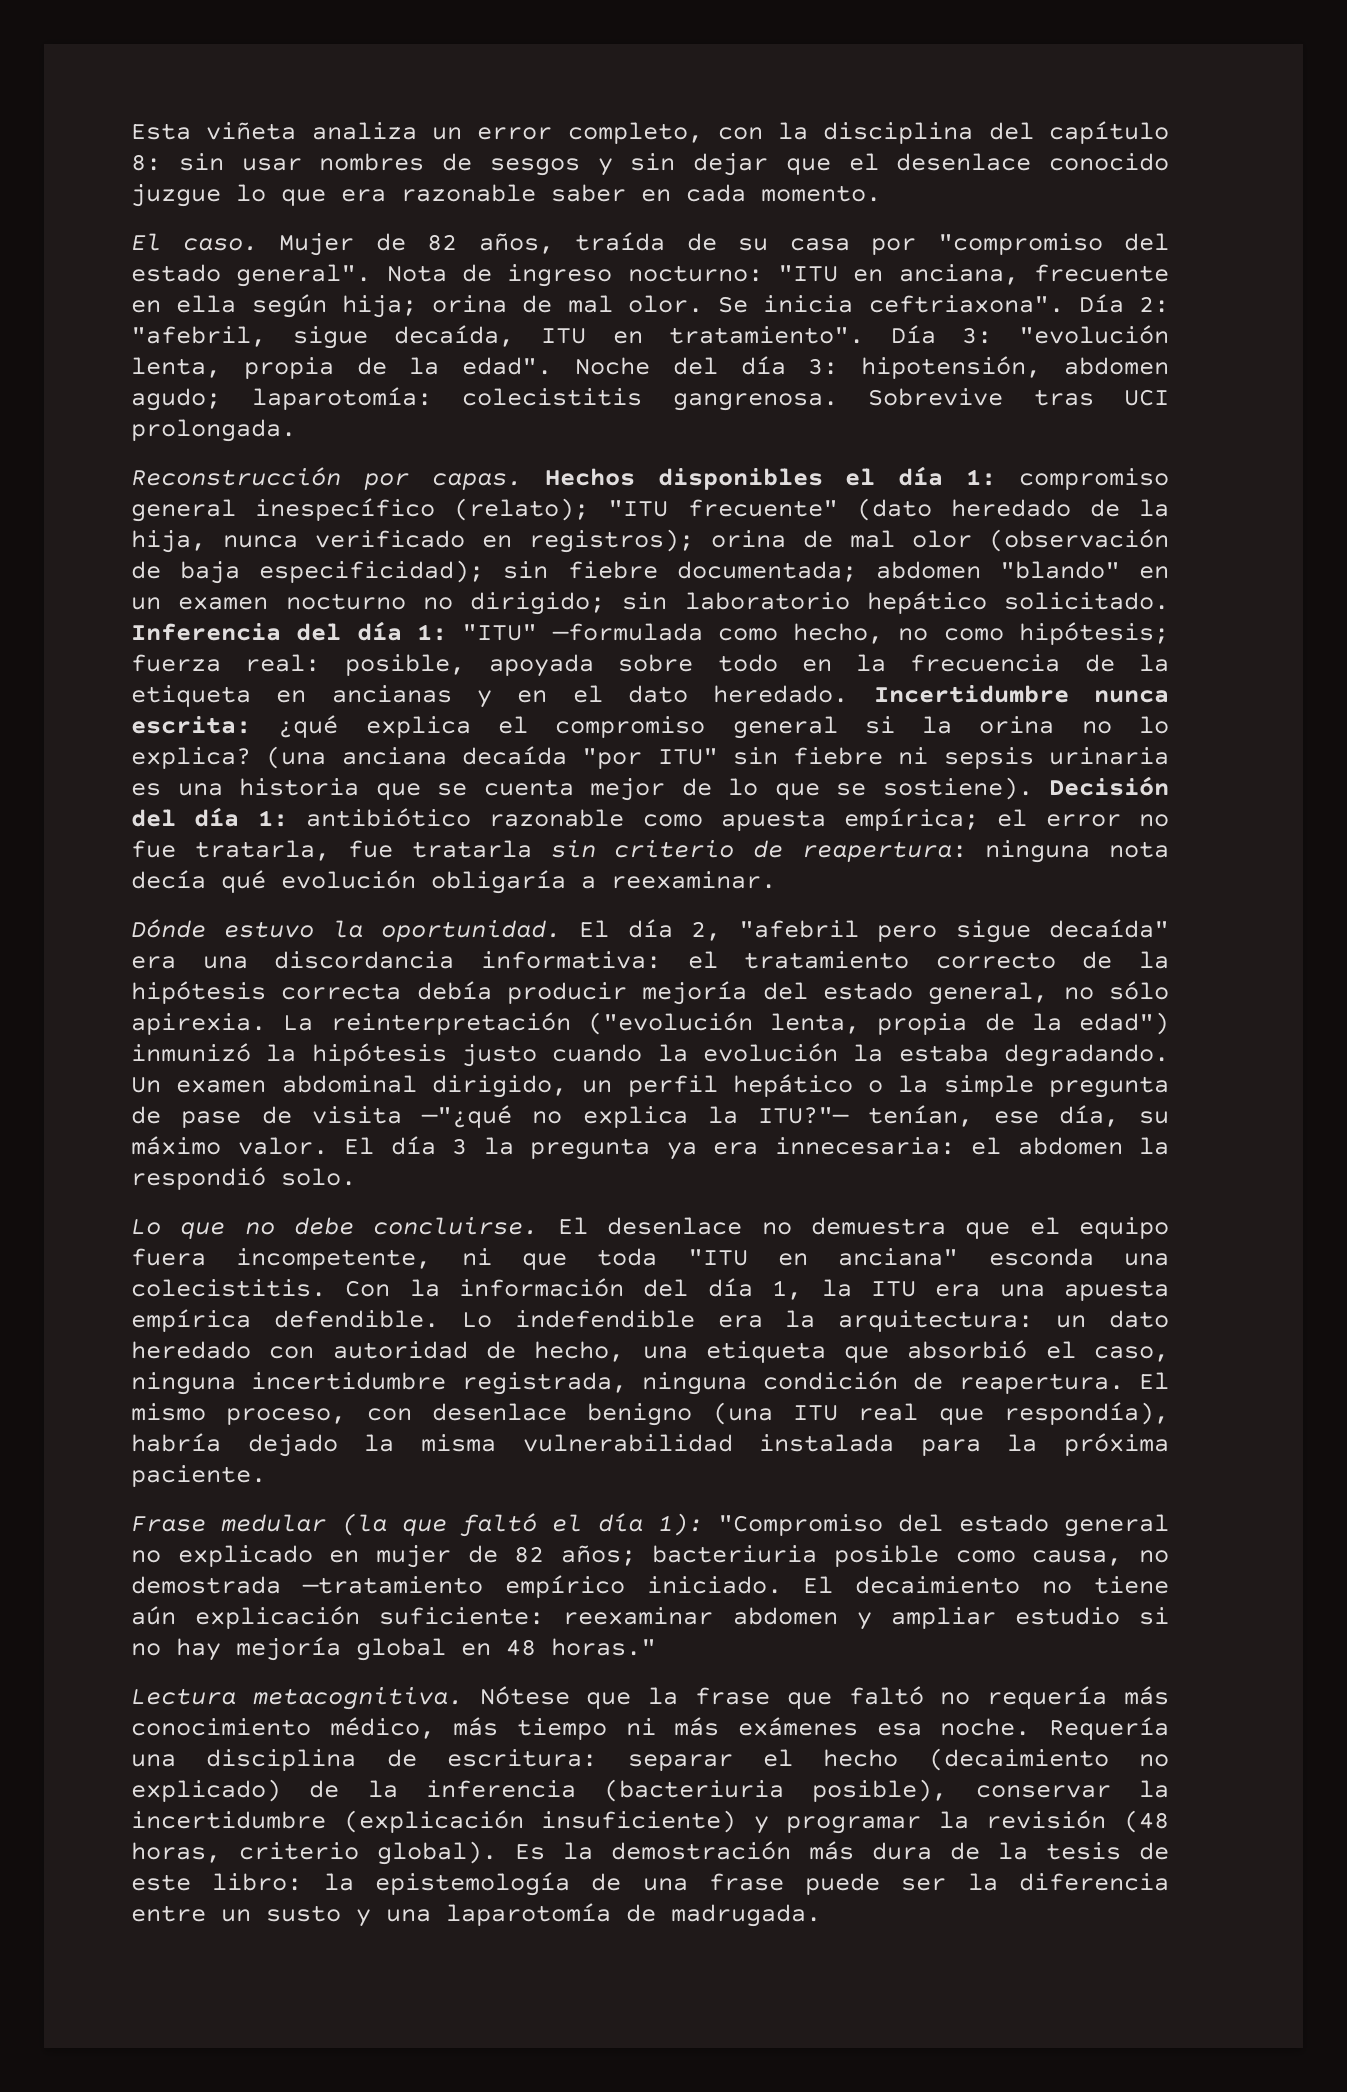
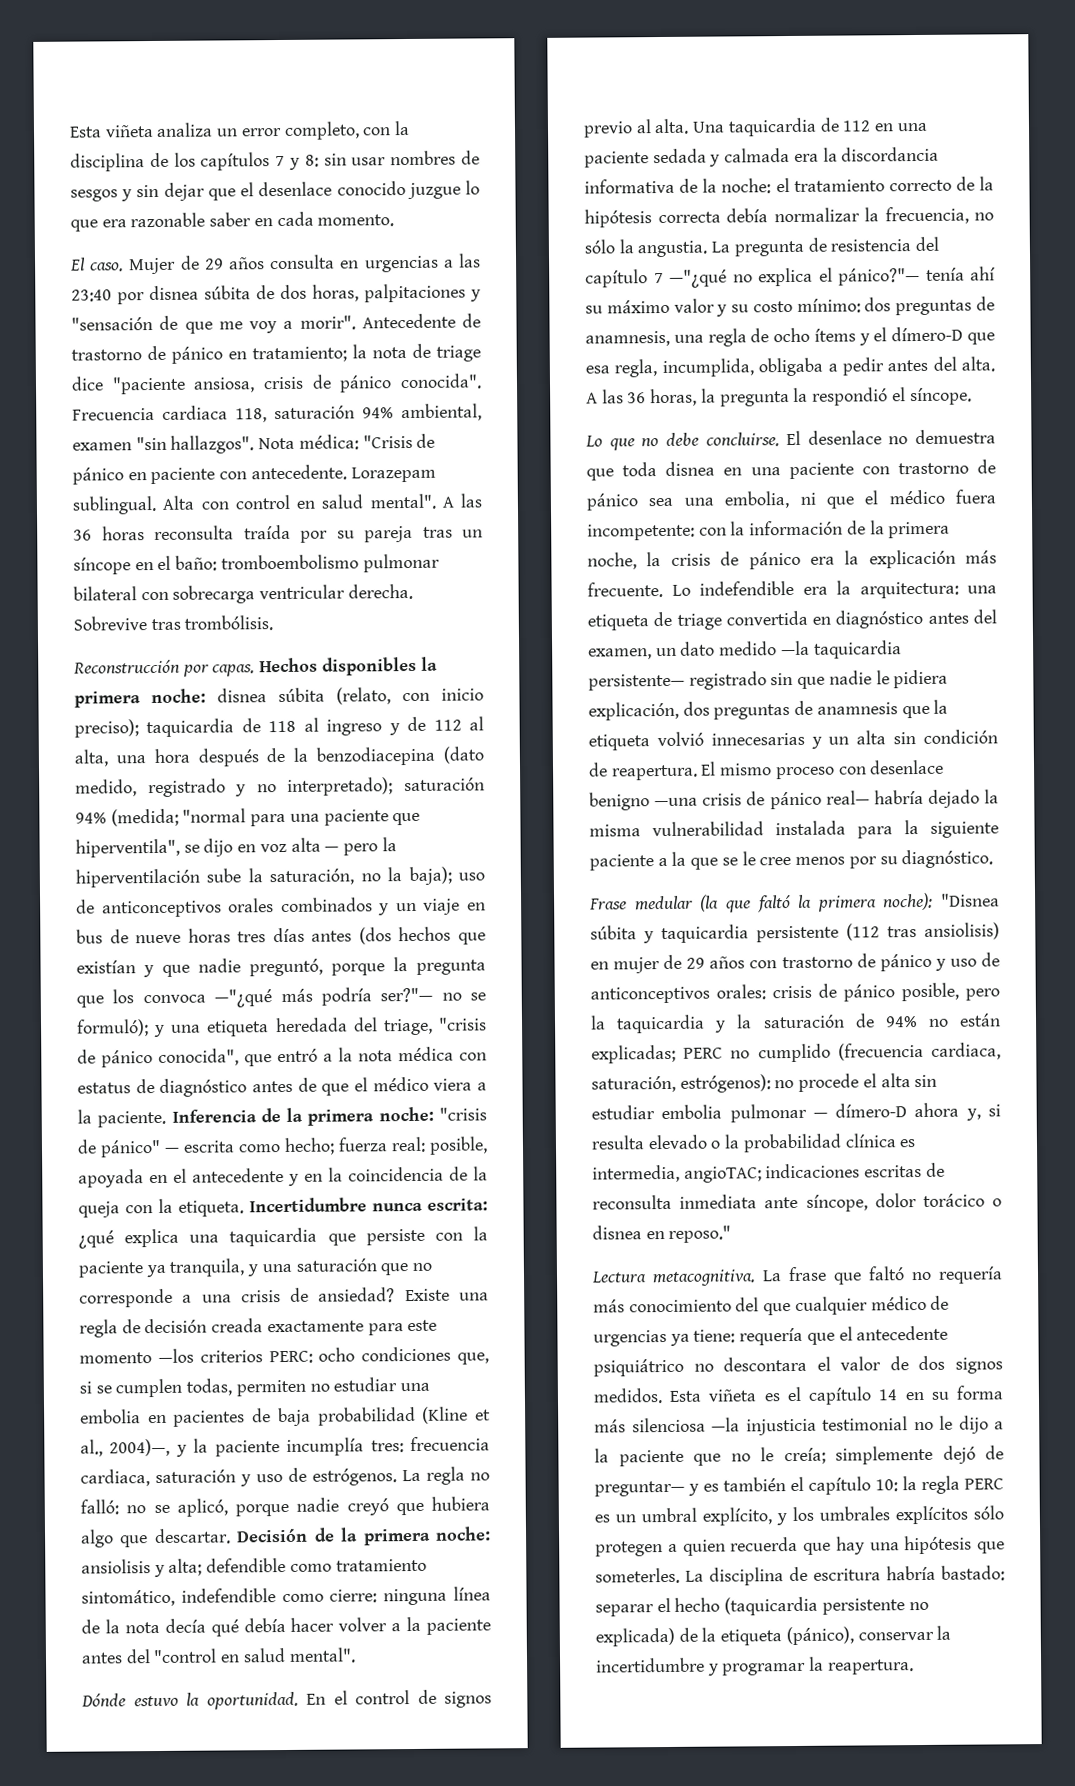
- Esta viñeta analiza un error completo, con la disciplina del capítulo 8: sin usar nombres de sesgos y sin dejar que el desenlace conocido juzgue lo que era razonable saber en cada momento.
+ Esta viñeta analiza un error completo, con la disciplina de los capítulos 7 y 8: sin usar nombres de sesgos y sin dejar que el desenlace conocido juzgue lo que era razonable saber en cada momento.
- Mujer de 82 años, traída de su casa por "compromiso del estado general". Nota de ingreso nocturno: "ITU en anciana, frecuente en ella según hija; orina de mal olor. Se inicia ceftriaxona". Día 2: "afebril, sigue decaída, ITU en tratamiento". Día 3: "evolución lenta, propia de la edad". Noche del día 3: hipotensión, abdomen agudo; laparotomía: colecistitis gangrenosa. Sobrevive tras UCI prolongada.
+ Mujer de 29 años consulta en urgencias a las 23:40 por disnea súbita de dos horas, palpitaciones y "sensación de que me voy a morir". Antecedente de trastorno de pánico en tratamiento; la nota de triage dice "paciente ansiosa, crisis de pánico conocida". Frecuencia cardiaca 118, saturación 94% ambiental, examen "sin hallazgos". Nota médica: "Crisis de pánico en paciente con antecedente. Lorazepam sublingual. Alta con control en salud mental". A las 36 horas reconsulta traída por su pareja tras un síncope en el baño: tromboembolismo pulmonar bilateral con sobrecarga ventricular derecha. Sobrevive tras trombólisis.
- Hechos disponibles el día 1: compromiso general inespecífico (relato); "ITU frecuente" (dato heredado de la hija, nunca verificado en registros); orina de mal olor (observación de baja especificidad); sin fiebre documentada; abdomen "blando" en un examen nocturno no dirigido; sin laboratorio hepático solicitado. Inferencia del día 1: "ITU" —formulada como hecho, no como hipótesis; fuerza real: posible, apoyada sobre todo en la frecuencia de la etiqueta en ancianas y en el dato heredado.
+ Hechos disponibles la primera noche: disnea súbita (relato, con inicio preciso); taquicardia de 118 al ingreso y de 112 al alta, una hora después de la benzodiacepina (dato medido, registrado y no interpretado); saturación 94% (medida; "normal para una paciente que hiperventila", se dijo en voz alta — pero la hiperventilación sube la saturación, no la baja); uso de anticonceptivos orales combinados y un viaje en bus de nueve horas tres días antes (dos hechos que existían y que nadie preguntó, porque la pregunta que los convoca —"¿qué más podría ser?"— no se formuló); y una etiqueta heredada del triage, "crisis de pánico conocida", que entró a la nota médica con estatus de diagnóstico antes de que el médico viera a la paciente. Inferencia de la primera noche: "crisis de pánico" — escrita como hecho; fuerza real: posible, apoyada en el antecedente y en la coincidencia de la queja con la etiqueta.
- Incertidumbre nunca escrita: ¿qué explica el compromiso general si la orina no lo explica? (una anciana decaída "por ITU" sin fiebre ni sepsis urinaria es una historia que se cuenta mejor de lo que se sostiene). Decisión del día 1: antibiótico razonable como apuesta empírica; el error no fue tratarla, fue tratarla sin criterio de reapertura: ninguna nota decía qué evolución obligaría a reexaminar.
- Dónde estuvo la oportunidad. El día 2, "afebril pero sigue decaída" era una discordancia informativa: el tratamiento correcto de la hipótesis correcta debía producir mejoría del estado general, no sólo apirexia. La reinterpretación ("evolución lenta, propia de la edad") inmunizó la hipótesis justo cuando la evolución la estaba degradando. Un examen abdominal dirigido, un perfil hepático o la simple pregunta de pase de visita —"¿qué no explica la ITU?"— tenían, ese día, su máximo valor. El día 3 la pregunta ya era innecesaria: el abdomen la respondió solo.
+ Incertidumbre nunca escrita: ¿qué explica una taquicardia que persiste con la paciente ya tranquila, y una saturación que no corresponde a una crisis de ansiedad? Existe una regla de decisión creada exactamente para este momento —los criterios PERC: ocho condiciones que, si se cumplen todas, permiten no estudiar una embolia en pacientes de baja probabilidad (Kline et al., 2004)—, y la paciente incumplía tres: frecuencia cardiaca, saturación y uso de estrógenos. La regla no falló: no se aplicó, porque nadie creyó que hubiera algo que descartar. Decisión de la primera noche: ansiolisis y alta; defendible como tratamiento sintomático, indefendible como cierre: ninguna línea de la nota decía qué debía hacer volver a la paciente antes del "control en salud mental".
+ Dónde estuvo la oportunidad. En el control de signos previo al alta. Una taquicardia de 112 en una paciente sedada y calmada era la discordancia informativa de la noche: el tratamiento correcto de la hipótesis correcta debía normalizar la frecuencia, no sólo la angustia. La pregunta de resistencia del capítulo 7 —"¿qué no explica el pánico?"— tenía ahí su máximo valor y su costo mínimo: dos preguntas de anamnesis, una regla de ocho ítems y el dímero-D que esa regla, incumplida, obligaba a pedir antes del alta. A las 36 horas, la pregunta la respondió el síncope.
- El desenlace no demuestra que el equipo fuera incompetente, ni que toda "ITU en anciana" esconda una colecistitis. Con la información del día 1, la ITU era una apuesta empírica defendible.
+ El desenlace no demuestra que toda disnea en una paciente con trastorno de pánico sea una embolia, ni que el médico fuera incompetente: con la información de la primera noche, la crisis de pánico era la explicación más frecuente.
- Lo indefendible era la arquitectura: un dato heredado con autoridad de hecho, una etiqueta que absorbió el caso, ninguna incertidumbre registrada, ninguna condición de reapertura.
+ Lo indefendible era la arquitectura: una etiqueta de triage convertida en diagnóstico antes del examen, un dato medido —la taquicardia persistente— registrado sin que nadie le pidiera explicación, dos preguntas de anamnesis que la etiqueta volvió innecesarias y un alta sin condición de reapertura.
- El mismo proceso, con desenlace benigno (una ITU real que respondía), habría dejado la misma vulnerabilidad instalada para la próxima paciente.
+ El mismo proceso con desenlace benigno —una crisis de pánico real— habría dejado la misma vulnerabilidad instalada para la siguiente paciente a la que se le cree menos por su diagnóstico.
- Frase medular (la que faltó el día 1): "Compromiso del estado general no explicado en mujer de 82 años; bacteriuria posible como causa, no demostrada —tratamiento empírico iniciado. El decaimiento no tiene aún explicación suficiente: reexaminar abdomen y ampliar estudio si no hay mejoría global en 48 horas."
+ Frase medular (la que faltó la primera noche): "Disnea súbita y taquicardia persistente (112 tras ansiolisis) en mujer de 29 años con trastorno de pánico y uso de anticonceptivos orales: crisis de pánico posible, pero la taquicardia y la saturación de 94% no están explicadas; PERC no cumplido (frecuencia cardiaca, saturación, estrógenos): no procede el alta sin estudiar embolia pulmonar — dímero-D ahora y, si resulta elevado o la probabilidad clínica es intermedia, angioTAC; indicaciones escritas de reconsulta inmediata ante síncope, dolor torácico o disnea en reposo."
- Nótese que la frase que faltó no requería más conocimiento médico, más tiempo ni más exámenes esa noche. Requería una disciplina de escritura: separar el hecho (decaimiento no explicado) de la inferencia (bacteriuria posible), conservar la incertidumbre (explicación insuficiente) y programar la revisión (48 horas, criterio global). Es la demostración más dura de la tesis de este libro: la epistemología de una frase puede ser la diferencia entre un susto y una laparotomía de madrugada.
+ La frase que faltó no requería más conocimiento del que cualquier médico de urgencias ya tiene: requería que el antecedente psiquiátrico no descontara el valor de dos signos medidos. Esta viñeta es el capítulo 14 en su forma más silenciosa —la injusticia testimonial no le dijo a la paciente que no le creía; simplemente dejó de preguntar— y es también el capítulo 10: la regla PERC es un umbral explícito, y los umbrales explícitos sólo protegen a quien recuerda que hay una hipótesis que someterles. La disciplina de escritura habría bastado: separar el hecho (taquicardia persistente no explicada) de la etiqueta (pánico), conservar la incertidumbre y programar la reapertura.

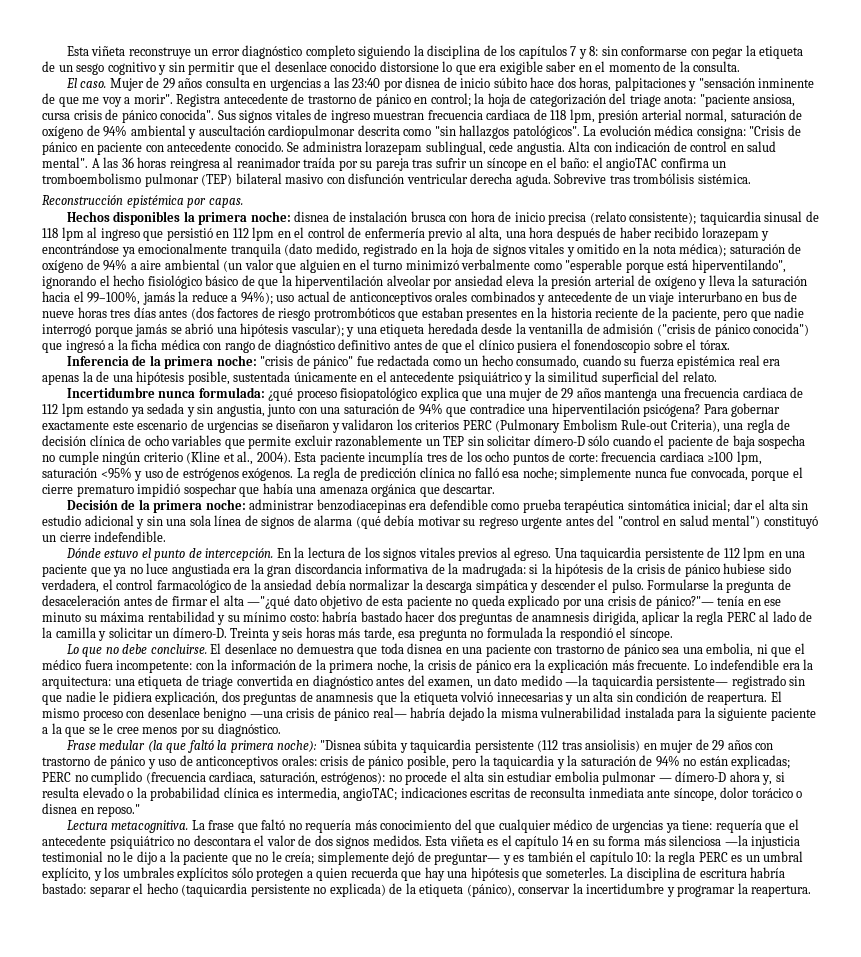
- Esta viñeta analiza un error completo, con la disciplina de los capítulos 7 y 8: sin usar nombres de sesgos y sin dejar que el desenlace conocido juzgue lo que era razonable saber en cada momento.
+ Esta viñeta reconstruye un error diagnóstico completo siguiendo la disciplina de los capítulos 7 y 8: sin conformarse con pegar la etiqueta de un sesgo cognitivo y sin permitir que el desenlace conocido distorsione lo que era exigible saber en el momento de la consulta.
- Mujer de 29 años consulta en urgencias a las 23:40 por disnea súbita de dos horas, palpitaciones y "sensación de que me voy a morir".
+ Mujer de 29 años consulta en urgencias a las 23:40 por disnea de inicio súbito hace dos horas, palpitaciones y "sensación inminente de que me voy a morir".
- Antecedente de trastorno de pánico en tratamiento; la nota de triage dice "paciente ansiosa, crisis de pánico conocida".
+ Registra antecedente de trastorno de pánico en control; la hoja de categorización del triage anota: "paciente ansiosa, cursa crisis de pánico conocida".
- Frecuencia cardiaca 118, saturación 94% ambiental, examen "sin hallazgos". Nota médica: "Crisis de pánico en paciente con antecedente. Lorazepam sublingual. Alta con control en salud mental".
+ Sus signos vitales de ingreso muestran frecuencia cardiaca de 118 lpm, presión arterial normal, saturación de oxígeno de 94% ambiental y auscultación cardiopulmonar descrita como "sin hallazgos patológicos". La evolución médica consigna: "Crisis de pánico en paciente con antecedente conocido. Se administra lorazepam sublingual, cede angustia. Alta con indicación de control en salud mental".
- A las 36 horas reconsulta traída por su pareja tras un síncope en el baño: tromboembolismo pulmonar bilateral con sobrecarga ventricular derecha. Sobrevive tras trombólisis.
+ A las 36 horas reingresa al reanimador traída por su pareja tras sufrir un síncope en el baño: el angioTAC confirma un tromboembolismo pulmonar (TEP) bilateral masivo con disfunción ventricular derecha aguda. Sobrevive tras trombólisis sistémica.
- Reconstrucción por capas. Hechos disponibles la primera noche:
+ Reconstrucción epistémica por capas.
+ Hechos disponibles la primera noche:
- disnea súbita (relato, con inicio preciso); taquicardia de 118 al ingreso y de 112 al alta, una hora después de la benzodiacepina (dato medido, registrado y no interpretado); saturación 94% (medida; "normal para una paciente que hiperventila", se dijo en voz alta — pero la hiperventilación sube la saturación, no la baja); uso de anticonceptivos orales combinados y un viaje en bus de nueve horas tres días antes (dos hechos que existían y que nadie preguntó, porque la pregunta que los convoca —"¿qué más podría ser?"— no se formuló); y una etiqueta heredada del triage, "crisis de pánico conocida", que entró a la nota médica con estatus de diagnóstico antes de que el médico viera a la paciente. Inferencia de la primera noche:
+ disnea de instalación brusca con hora de inicio precisa (relato consistente); taquicardia sinusal de 118 lpm al ingreso que persistió en 112 lpm en el control de enfermería previo al alta, una hora después de haber recibido lorazepam y encontrándose ya emocionalmente tranquila (dato medido, registrado en la hoja de signos vitales y omitido en la nota médica); saturación de oxígeno de 94% a aire ambiental (un valor que alguien en el turno minimizó verbalmente como "esperable porque está hiperventilando", ignorando el hecho fisiológico básico de que la hiperventilación alveolar por ansiedad eleva la presión arterial de oxígeno y lleva la saturación hacia el 99–100%, jamás la reduce a 94%); uso actual de anticonceptivos orales combinados y antecedente de un viaje interurbano en bus de nueve horas tres días antes (dos factores de riesgo protrombóticos que estaban presentes en la historia reciente de la paciente, pero que nadie interrogó porque jamás se abrió una hipótesis vascular); y una etiqueta heredada desde la ventanilla de admisión ("crisis de pánico conocida") que ingresó a la ficha médica con rango de diagnóstico definitivo antes de que el clínico pusiera el fonendoscopio sobre el tórax.
+ Inferencia de la primera noche:
- "crisis de pánico" — escrita como hecho; fuerza real: posible, apoyada en el antecedente y en la coincidencia de la queja con la etiqueta. Incertidumbre nunca escrita: ¿qué explica una taquicardia que persiste con la paciente ya tranquila, y una saturación que no corresponde a una crisis de ansiedad? Existe una regla de decisión creada exactamente para este momento —los criterios PERC: ocho condiciones que, si se cumplen todas, permiten no estudiar una embolia en pacientes de baja probabilidad (Kline et al., 2004)—, y la paciente incumplía tres: frecuencia cardiaca, saturación y uso de estrógenos. La regla no falló: no se aplicó, porque nadie creyó que hubiera algo que descartar. Decisión de la primera noche:
+ "crisis de pánico" fue redactada como un hecho consumado, cuando su fuerza epistémica real era apenas la de una hipótesis posible, sustentada únicamente en el antecedente psiquiátrico y la similitud superficial del relato.
+ Incertidumbre nunca formulada: ¿qué proceso fisiopatológico explica que una mujer de 29 años mantenga una frecuencia cardiaca de 112 lpm estando ya sedada y sin angustia, junto con una saturación de 94% que contradice una hiperventilación psicógena? Para gobernar exactamente este escenario de urgencias se diseñaron y validaron los criterios PERC (Pulmonary Embolism Rule-out Criteria), una regla de decisión clínica de ocho variables que permite excluir razonablemente un TEP sin solicitar dímero-D sólo cuando el paciente de baja sospecha no cumple ningún criterio (Kline et al., 2004). Esta paciente incumplía tres de los ocho puntos de corte: frecuencia cardiaca ≥100 lpm, saturación <95% y uso de estrógenos exógenos. La regla de predicción clínica no falló esa noche; simplemente nunca fue convocada, porque el cierre prematuro impidió sospechar que había una amenaza orgánica que descartar.
+ Decisión de la primera noche:
- ansiolisis y alta; defendible como tratamiento sintomático, indefendible como cierre: ninguna línea de la nota decía qué debía hacer volver a la paciente antes del "control en salud mental".
- Dónde estuvo la oportunidad. En el control de signos previo al alta.
+ administrar benzodiacepinas era defendible como prueba terapéutica sintomática inicial; dar el alta sin estudio adicional y sin una sola línea de signos de alarma (qué debía motivar su regreso urgente antes del "control en salud mental") constituyó un cierre indefendible.
+ Dónde estuvo el punto de intercepción. En la lectura de los signos vitales previos al egreso.
- Una taquicardia de 112 en una paciente sedada y calmada era la discordancia informativa de la noche: el tratamiento correcto de la hipótesis correcta debía normalizar la frecuencia, no sólo la angustia. La pregunta de resistencia del capítulo 7 —"¿qué no explica el pánico?"— tenía ahí su máximo valor y su costo mínimo: dos preguntas de anamnesis, una regla de ocho ítems y el dímero-D que esa regla, incumplida, obligaba a pedir antes del alta. A las 36 horas, la pregunta la respondió el síncope.
+ Una taquicardia persistente de 112 lpm en una paciente que ya no luce angustiada era la gran discordancia informativa de la madrugada: si la hipótesis de la crisis de pánico hubiese sido verdadera, el control farmacológico de la ansiedad debía normalizar la descarga simpática y descender el pulso. Formularse la pregunta de desaceleración antes de firmar el alta —"¿qué dato objetivo de esta paciente no queda explicado por una crisis de pánico?"— tenía en ese minuto su máxima rentabilidad y su mínimo costo: habría bastado hacer dos preguntas de anamnesis dirigida, aplicar la regla PERC al lado de la camilla y solicitar un dímero-D. Treinta y seis horas más tarde, esa pregunta no formulada la respondió el síncope.

